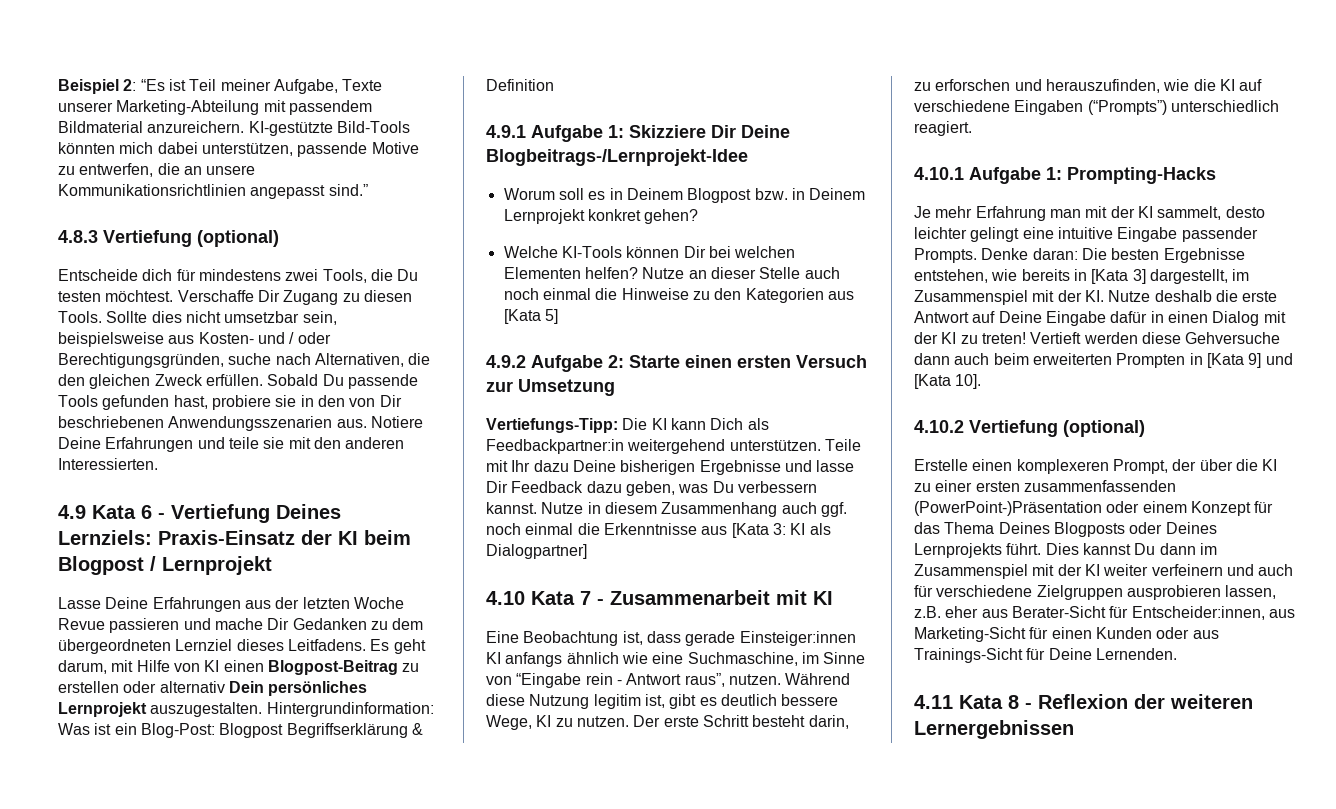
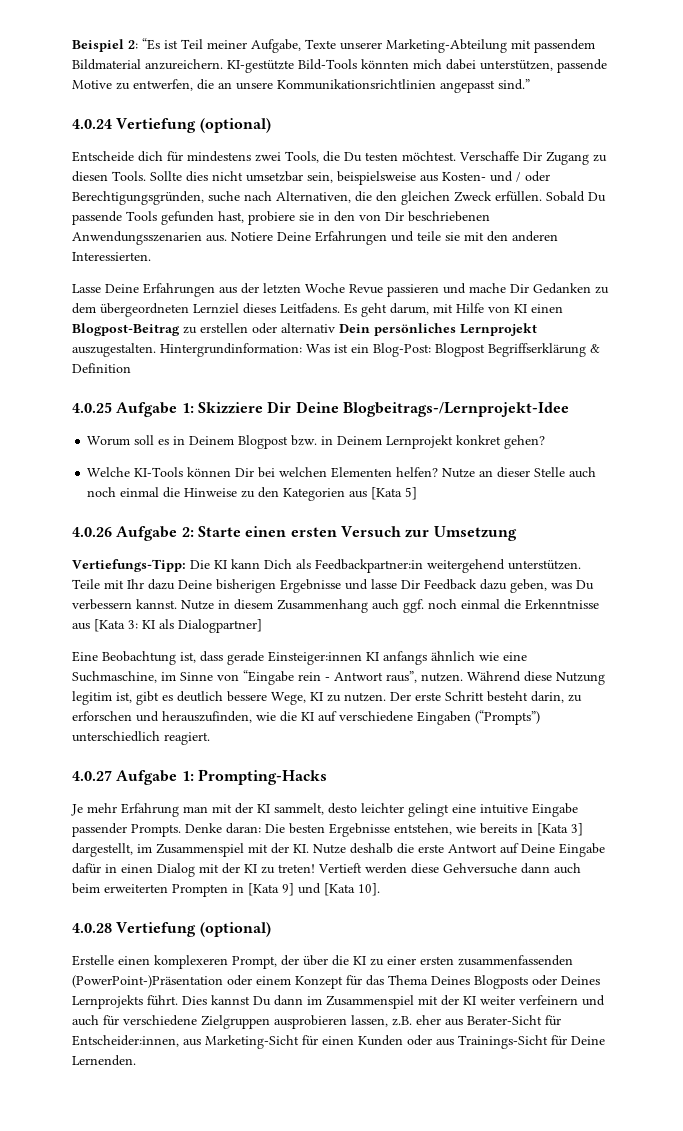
- 4.8.3 Vertiefung (optional)
+ 4.0.24 Vertiefung (optional)
- 4.9 Kata 6 - Vertiefung Deines Lernziels: Praxis-Einsatz der KI beim Blogpost / Lernprojekt
- 4.9.1 Aufgabe 1: Skizziere Dir Deine Blogbeitrags-/Lernprojekt-Idee
+ 4.0.25 Aufgabe 1: Skizziere Dir Deine Blogbeitrags-/Lernprojekt-Idee
- 4.9.2 Aufgabe 2: Starte einen ersten Versuch zur Umsetzung
+ 4.0.26 Aufgabe 2: Starte einen ersten Versuch zur Umsetzung
- 4.10 Kata 7 - Zusammenarbeit mit KI
- 4.10.1 Aufgabe 1: Prompting-Hacks
+ 4.0.27 Aufgabe 1: Prompting-Hacks
- 4.10.2 Vertiefung (optional)
+ 4.0.28 Vertiefung (optional)
- 4.11 Kata 8 - Reflexion der weiteren Lernergebnissen

